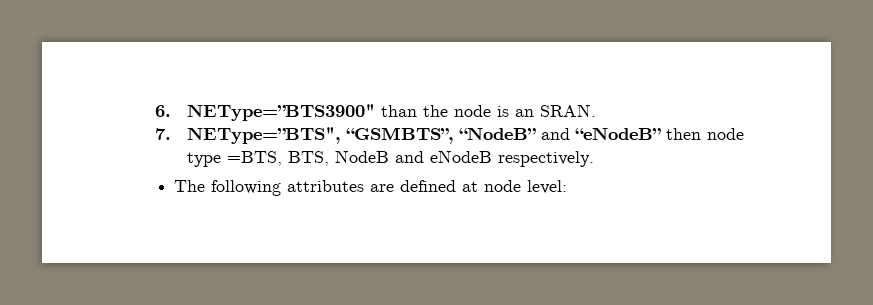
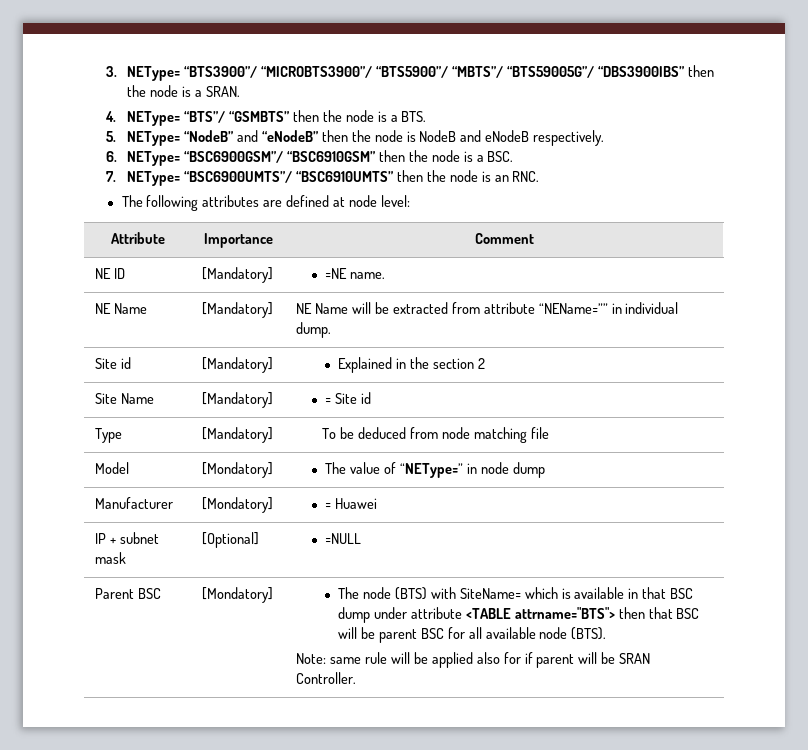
- 6. NEType=”BTS3900" than the node is an SRAN.
- 7. NEType=”BTS", “GSMBTS”, “NodeB” and “eNodeB” then node type =BTS, BTS, NodeB and eNodeB respectively.
+ 3. NEType= “BTS3900”/ “MICROBTS3900”/ “BTS5900”/ “MBTS”/ “BTS59005G”/ “DBS3900IBS” then the node is a SRAN.
+ 4. NEType= “BTS”/ “GSMBTS” then the node is a BTS.
+ 5. NEType= “NodeB” and “eNodeB” then the node is NodeB and eNodeB respectively.
+ 6. NEType= “BSC6900GSM”/ “BSC6910GSM” then the node is a BSC.
+ 7. NEType= “BSC6900UMTS”/ “BSC6910UMTS” then the node is an RNC.
+ Attribute | Importance | Comment
+ NE ID | [Mandatory] | =NE name.
+ NE Name | [Mandatory] | NE Name will be extracted from attribute “NEName=”” in individual dump.
+ Site id | [Mandatory] | Explained in the section 2
+ Site Name | [Mandatory] | = Site id
+ Type | [Mandatory] | To be deduced from node matching file
+ Model | [Mondatory] | The value of “NEType=” in node dump
+ Manufacturer | [Mondatory] | = Huawei
+ IP + subnet mask | [Optional] | =NULL
+ Parent BSC | [Mondatory] | The node (BTS) with SiteName= which is available in that BSC dump under attribute <TABLE attrname="BTS"> then that BSC will be parent BSC for all available node (BTS).
+ Note: same rule will be applied also for if parent will be SRAN Controller.

